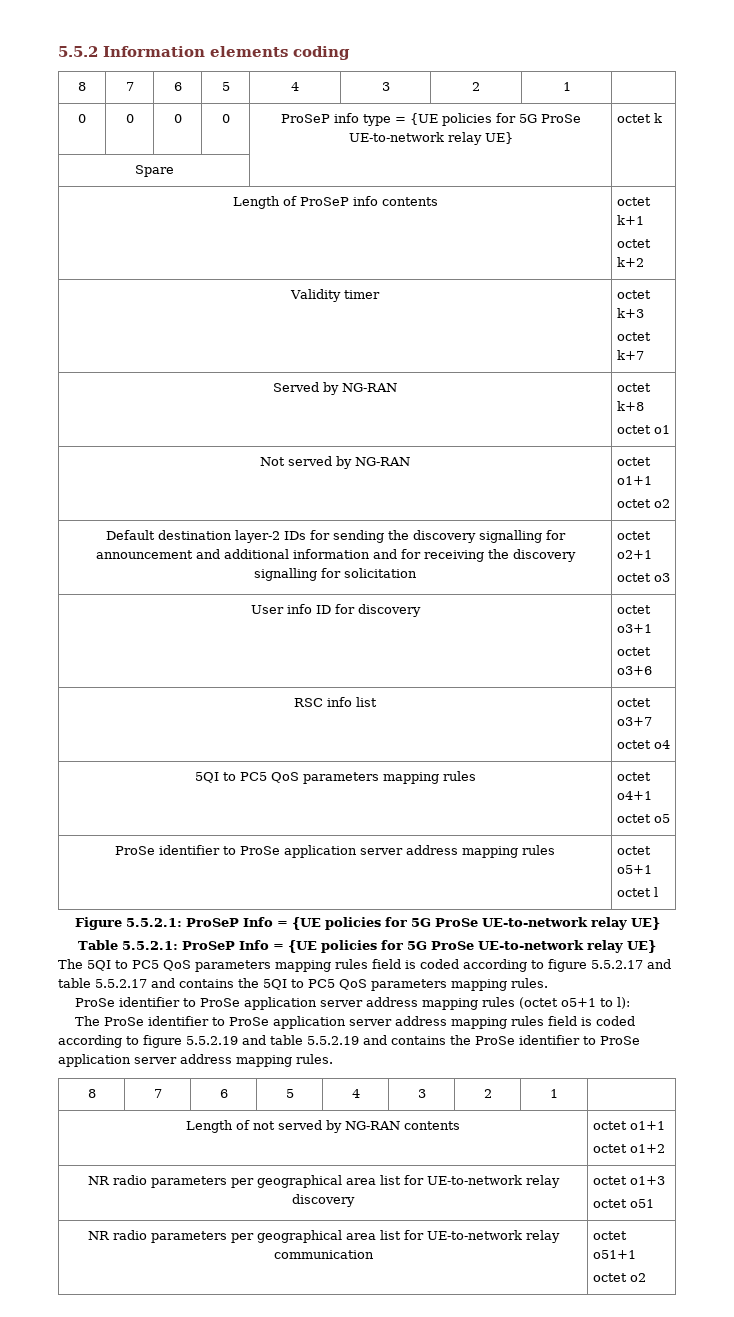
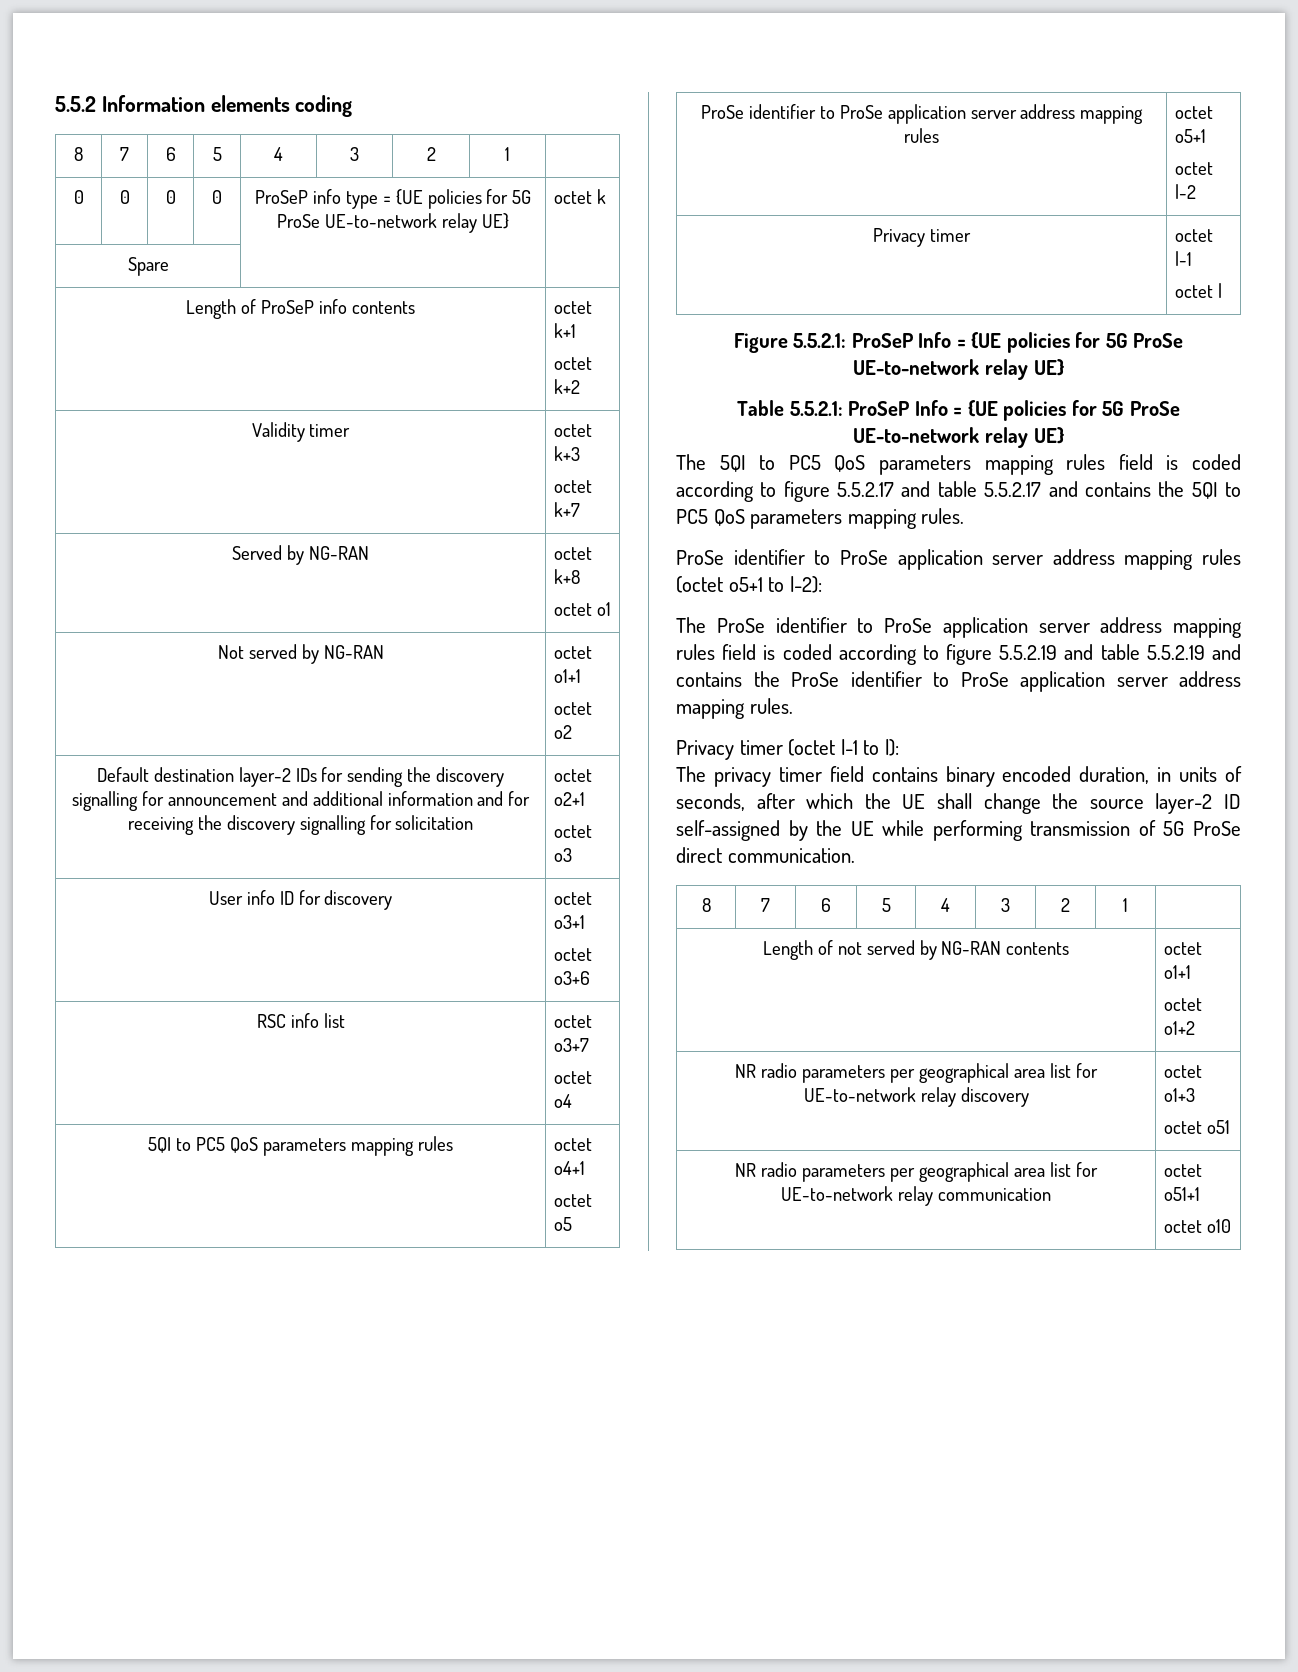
  ProSe identifier to ProSe application server address mapping rules | octet o5+1
+ octet l-2
+ Privacy timer | octet l-1
- ProSe identifier to ProSe application server address mapping rules (octet o5+1 to l):
+ ProSe identifier to ProSe application server address mapping rules (octet o5+1 to l-2):
+ Privacy timer (octet l-1 to l):
+ The privacy timer field contains binary encoded duration, in units of seconds, after which the UE shall change the source layer-2 ID self-assigned by the UE while performing transmission of 5G ProSe direct communication.
  NR radio parameters per geographical area list for UE-to-network relay communication | octet o51+1
- octet o2
+ octet o10

